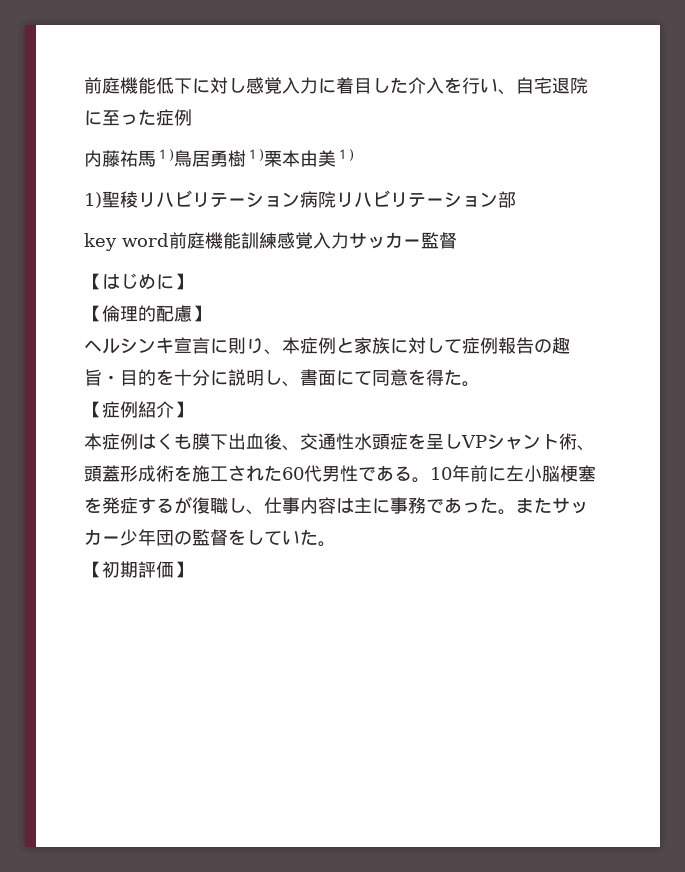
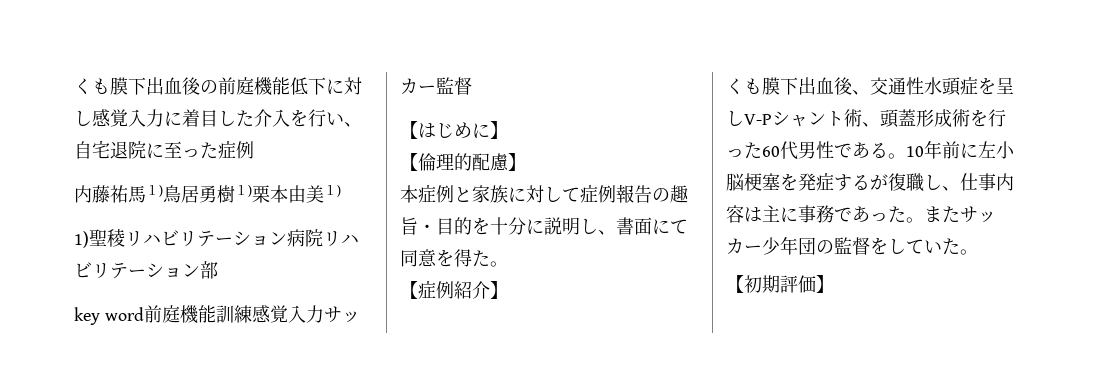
- 前庭機能低下に対し感覚入力に着目した介入を行い、自宅退院に至った症例
+ くも膜下出血後の前庭機能低下に対し感覚入力に着目した介入を行い、自宅退院に至った症例
- ヘルシンキ宣言に則り、本症例と家族に対して症例報告の趣旨・目的を十分に説明し、書面にて同意を得た。
+ 本症例と家族に対して症例報告の趣旨・目的を十分に説明し、書面にて同意を得た。
- 本症例はくも膜下出血後、交通性水頭症を呈しVPシャント術、頭蓋形成術を施工された60代男性である。
+ くも膜下出血後、交通性水頭症を呈しV-Pシャント術、頭蓋形成術を行った60代男性である。

